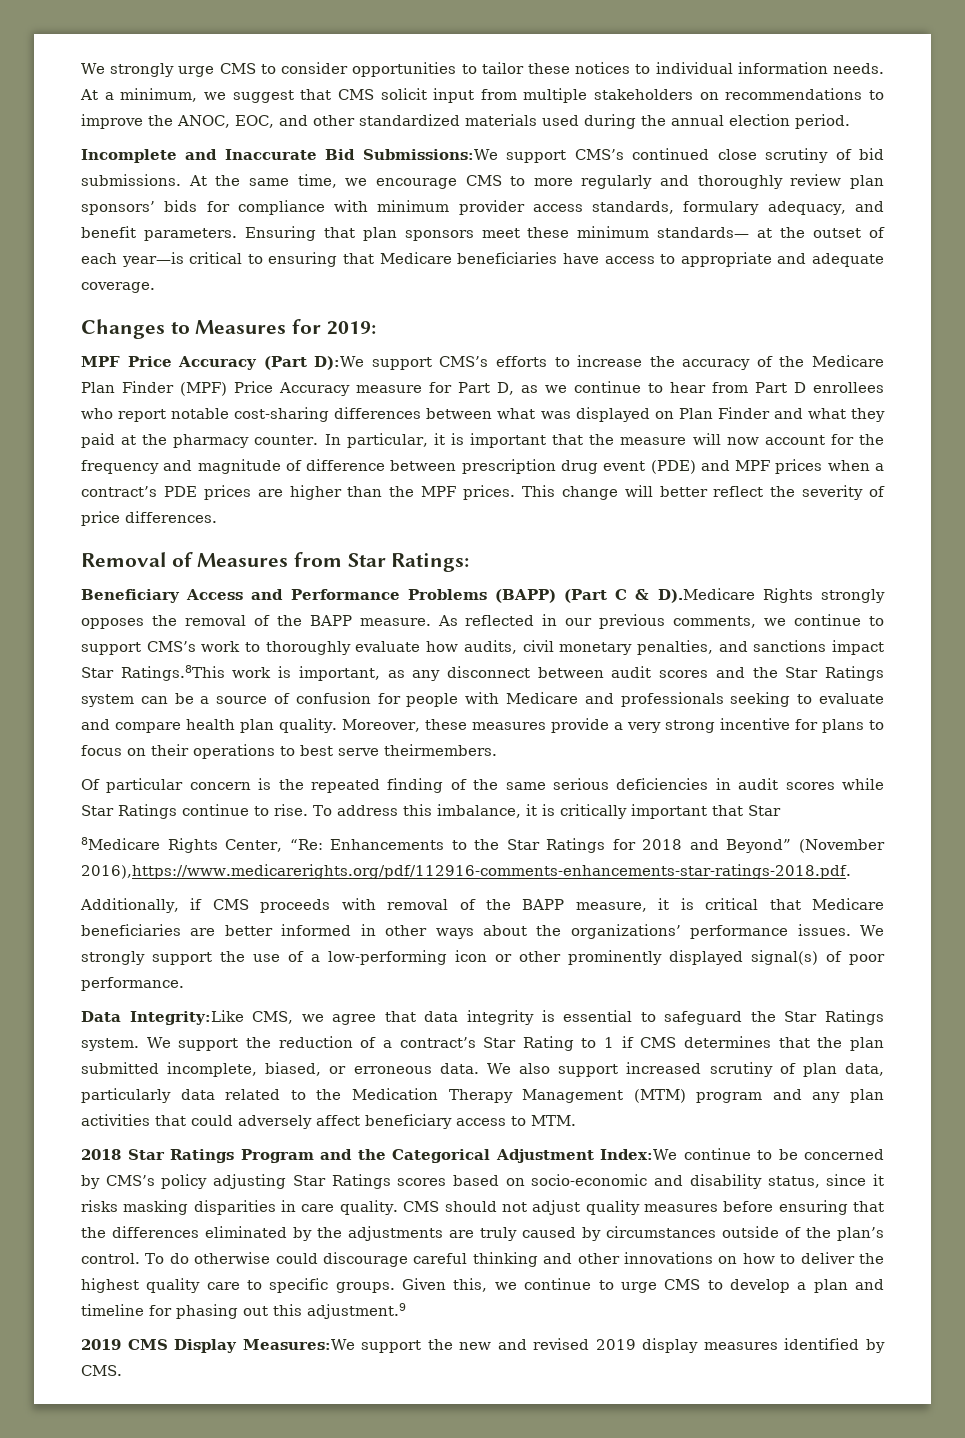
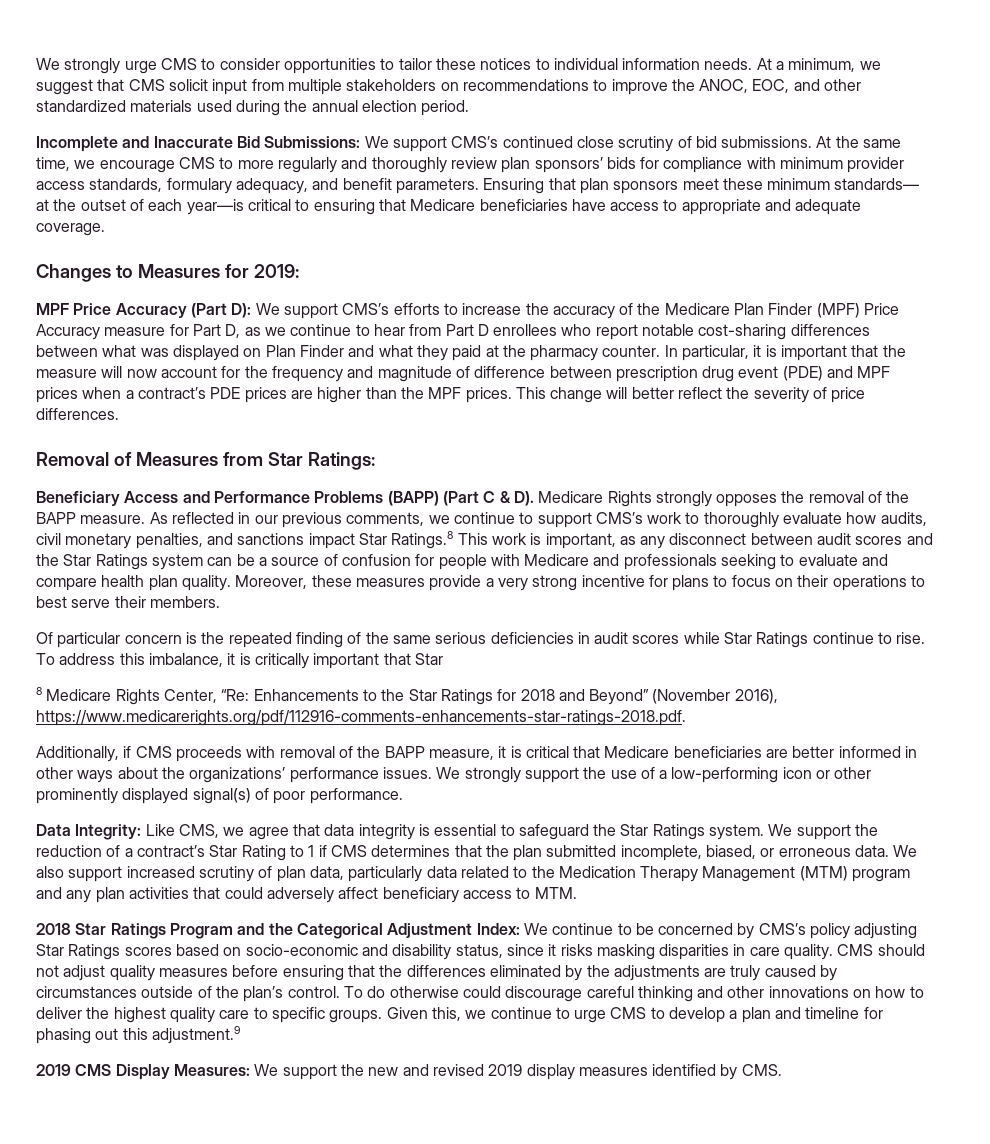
- Incomplete and Inaccurate Bid Submissions:We support CMS’s continued close scrutiny of bid submissions.
+ Incomplete and Inaccurate Bid Submissions: We support CMS’s continued close scrutiny of bid submissions.
- MPF Price Accuracy (Part D):We support CMS’s efforts to increase the accuracy of the Medicare Plan Finder (MPF) Price Accuracy measure for Part D, as we continue to hear from Part D enrollees who report notable cost-sharing differences between what was displayed on Plan Finder and what they paid at the pharmacy counter.
+ MPF Price Accuracy (Part D): We support CMS’s efforts to increase the accuracy of the Medicare Plan Finder (MPF) Price Accuracy measure for Part D, as we continue to hear from Part D enrollees who report notable cost-sharing differences between what was displayed on Plan Finder and what they paid at the pharmacy counter.
- Beneficiary Access and Performance Problems (BAPP) (Part C & D).Medicare Rights strongly opposes the removal of the BAPP measure.
+ Beneficiary Access and Performance Problems (BAPP) (Part C & D). Medicare Rights strongly opposes the removal of the BAPP measure.
- As reflected in our previous comments, we continue to support CMS’s work to thoroughly evaluate how audits, civil monetary penalties, and sanctions impact Star Ratings.8This work is important, as any disconnect between audit scores and the Star Ratings system can be a source of confusion for people with Medicare and professionals seeking to evaluate and compare health plan quality.
+ As reflected in our previous comments, we continue to support CMS’s work to thoroughly evaluate how audits, civil monetary penalties, and sanctions impact Star Ratings.8 This work is important, as any disconnect between audit scores and the Star Ratings system can be a source of confusion for people with Medicare and professionals seeking to evaluate and compare health plan quality.
- Moreover, these measures provide a very strong incentive for plans to focus on their operations to best serve theirmembers.
+ Moreover, these measures provide a very strong incentive for plans to focus on their operations to best serve their members.
- 8Medicare Rights Center, “Re: Enhancements to the Star Ratings for 2018 and Beyond” (November 2016),https://www.medicarerights.org/pdf/112916-comments-enhancements-star-ratings-2018.pdf.
+ 8 Medicare Rights Center, “Re: Enhancements to the Star Ratings for 2018 and Beyond” (November 2016), https://www.medicarerights.org/pdf/112916-comments-enhancements-star-ratings-2018.pdf.
- Data Integrity:Like CMS, we agree that data integrity is essential to safeguard the Star Ratings system.
+ Data Integrity: Like CMS, we agree that data integrity is essential to safeguard the Star Ratings system.
- 2018 Star Ratings Program and the Categorical Adjustment Index:We continue to be concerned by CMS’s policy adjusting Star Ratings scores based on socio-economic and disability status, since it risks masking disparities in care quality.
+ 2018 Star Ratings Program and the Categorical Adjustment Index: We continue to be concerned by CMS’s policy adjusting Star Ratings scores based on socio-economic and disability status, since it risks masking disparities in care quality.
- 2019 CMS Display Measures:We support the new and revised 2019 display measures identified by CMS.
+ 2019 CMS Display Measures: We support the new and revised 2019 display measures identified by CMS.

